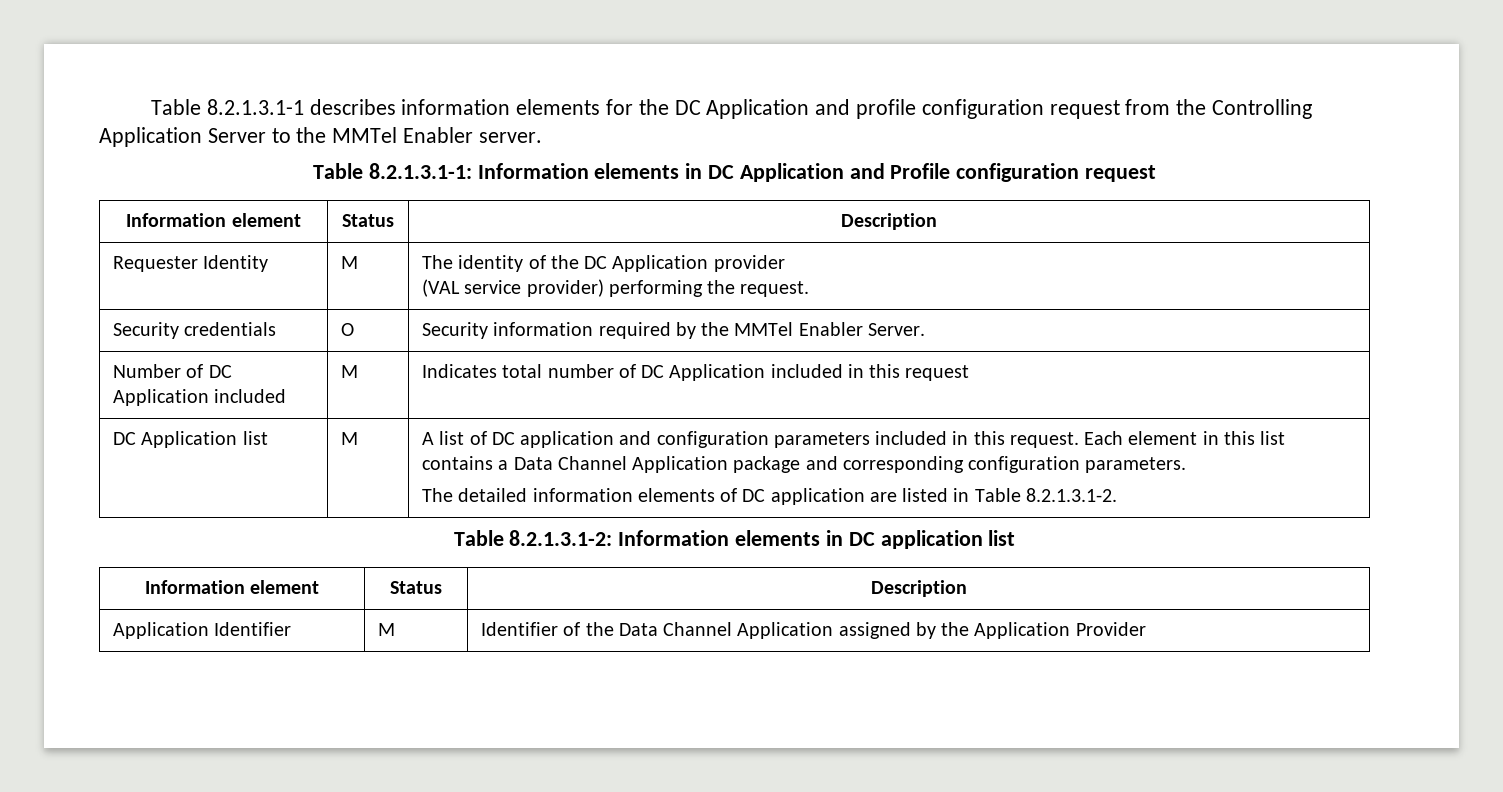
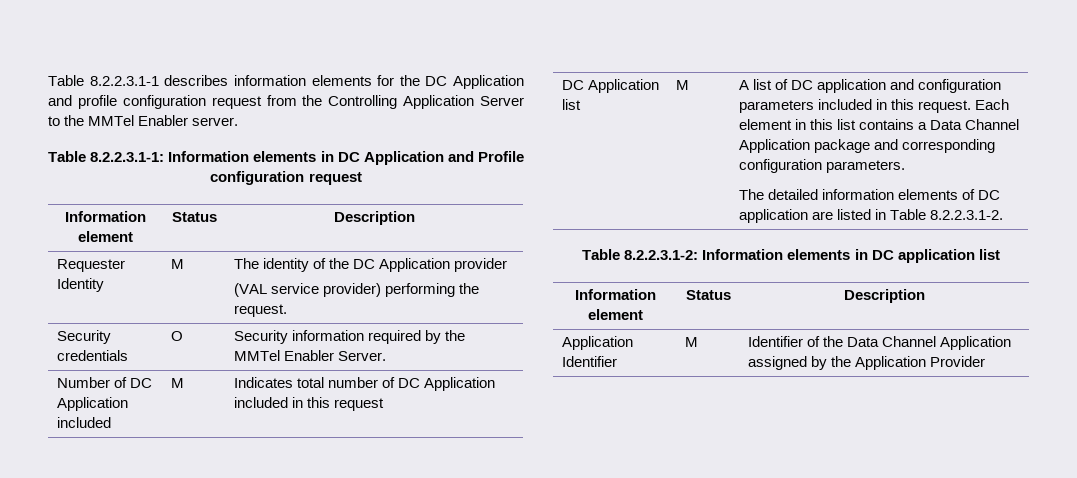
- Table 8.2.1.3.1-1 describes information elements for the DC Application and profile configuration request from the Controlling Application Server to the MMTel Enabler server.
+ Table 8.2.2.3.1-1 describes information elements for the DC Application and profile configuration request from the Controlling Application Server to the MMTel Enabler server.
- Table 8.2.1.3.1-1: Information elements in DC Application and Profile configuration request
+ Table 8.2.2.3.1-1: Information elements in DC Application and Profile configuration request
- The detailed information elements of DC application are listed in Table 8.2.1.3.1-2.
- Table 8.2.1.3.1-2: Information elements in DC application list
+ The detailed information elements of DC application are listed in Table 8.2.2.3.1-2.
+ Table 8.2.2.3.1-2: Information elements in DC application list

